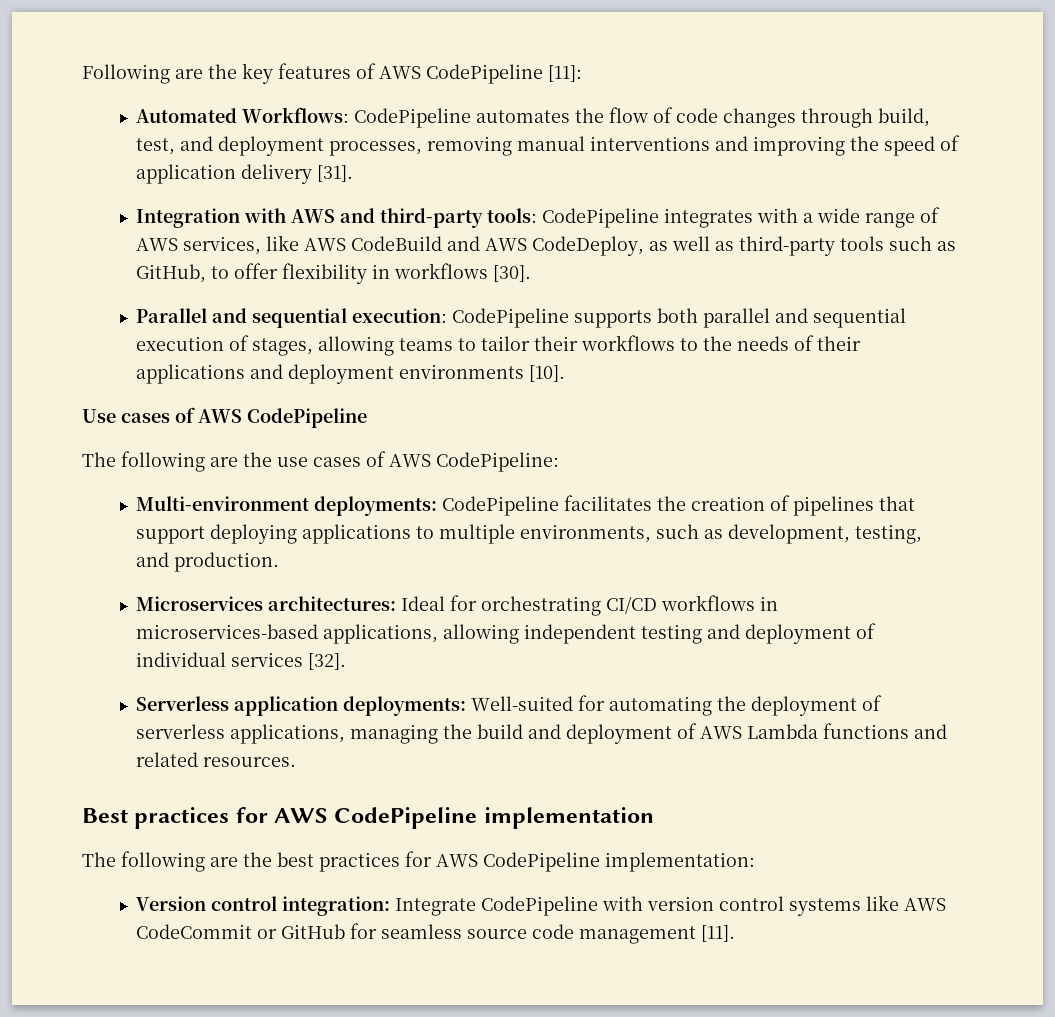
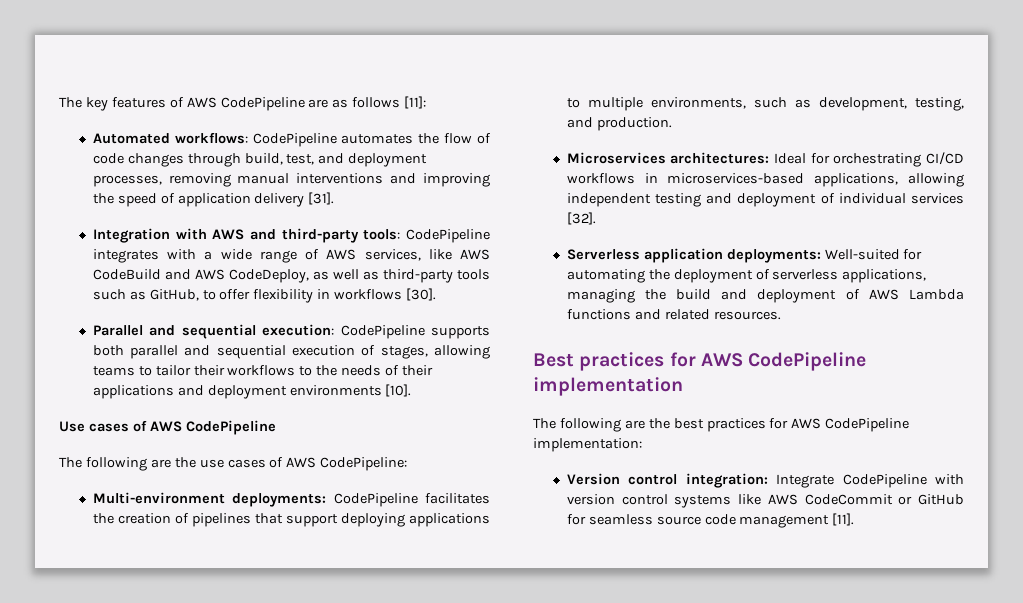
- Following are the key features of AWS CodePipeline [11]:
+ The key features of AWS CodePipeline are as follows [11]:
- Automated Workflows: CodePipeline automates the flow of code changes through build, test, and deployment processes, removing manual interventions and improving the speed of application delivery [31].
+ Automated workflows: CodePipeline automates the flow of code changes through build, test, and deployment processes, removing manual interventions and improving the speed of application delivery [31].

